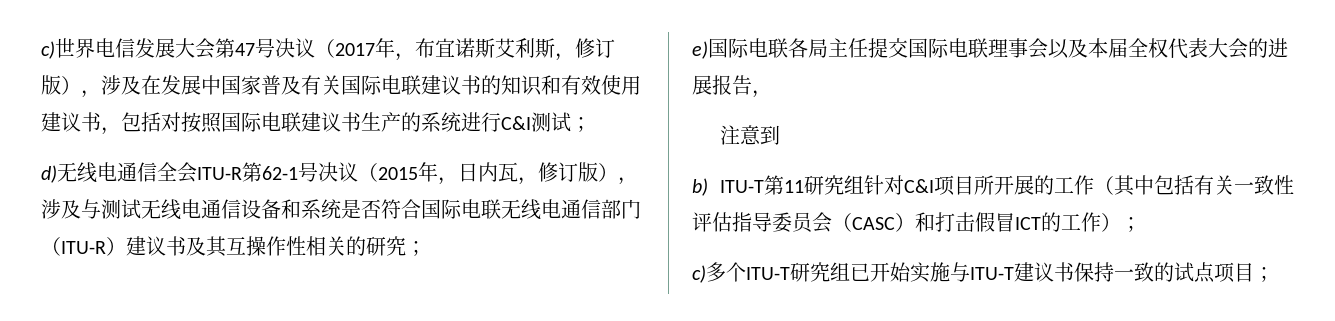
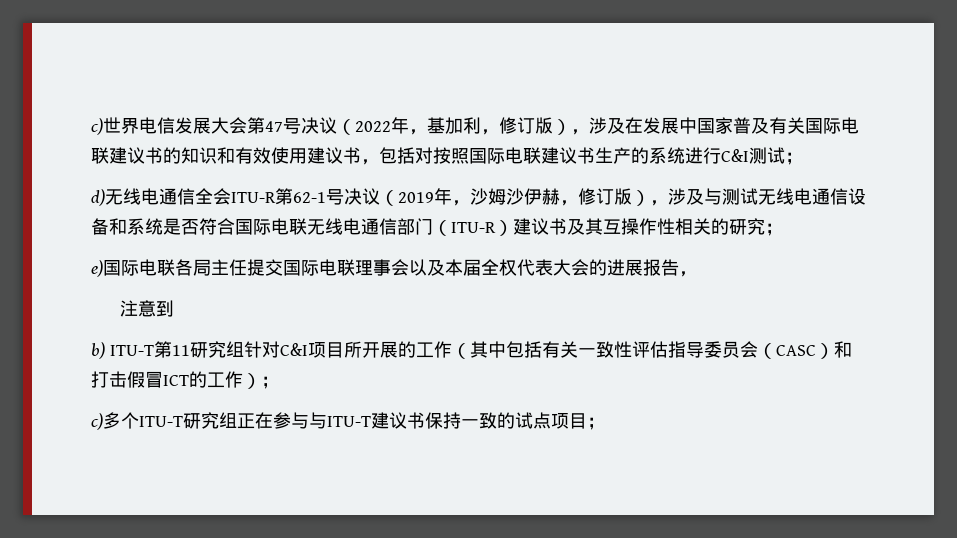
- c)世界电信发展大会第47号决议（2017年，布宜诺斯艾利斯，修订版），涉及在发展中国家普及有关国际电联建议书的知识和有效使用建议书，包括对按照国际电联建议书生产的系统进行C&I测试；
+ c)世界电信发展大会第47号决议（2022年，基加利，修订版），涉及在发展中国家普及有关国际电联建议书的知识和有效使用建议书，包括对按照国际电联建议书生产的系统进行C&I测试；
- d)无线电通信全会ITU-R第62-1号决议（2015年，日内瓦，修订版），涉及与测试无线电通信设备和系统是否符合国际电联无线电通信部门（ITU-R）建议书及其互操作性相关的研究；
+ d)无线电通信全会ITU-R第62-1号决议（2019年，沙姆沙伊赫，修订版），涉及与测试无线电通信设备和系统是否符合国际电联无线电通信部门（ITU-R）建议书及其互操作性相关的研究；
- c)多个ITU-T研究组已开始实施与ITU-T建议书保持一致的试点项目；
+ c)多个ITU-T研究组正在参与与ITU-T建议书保持一致的试点项目；

